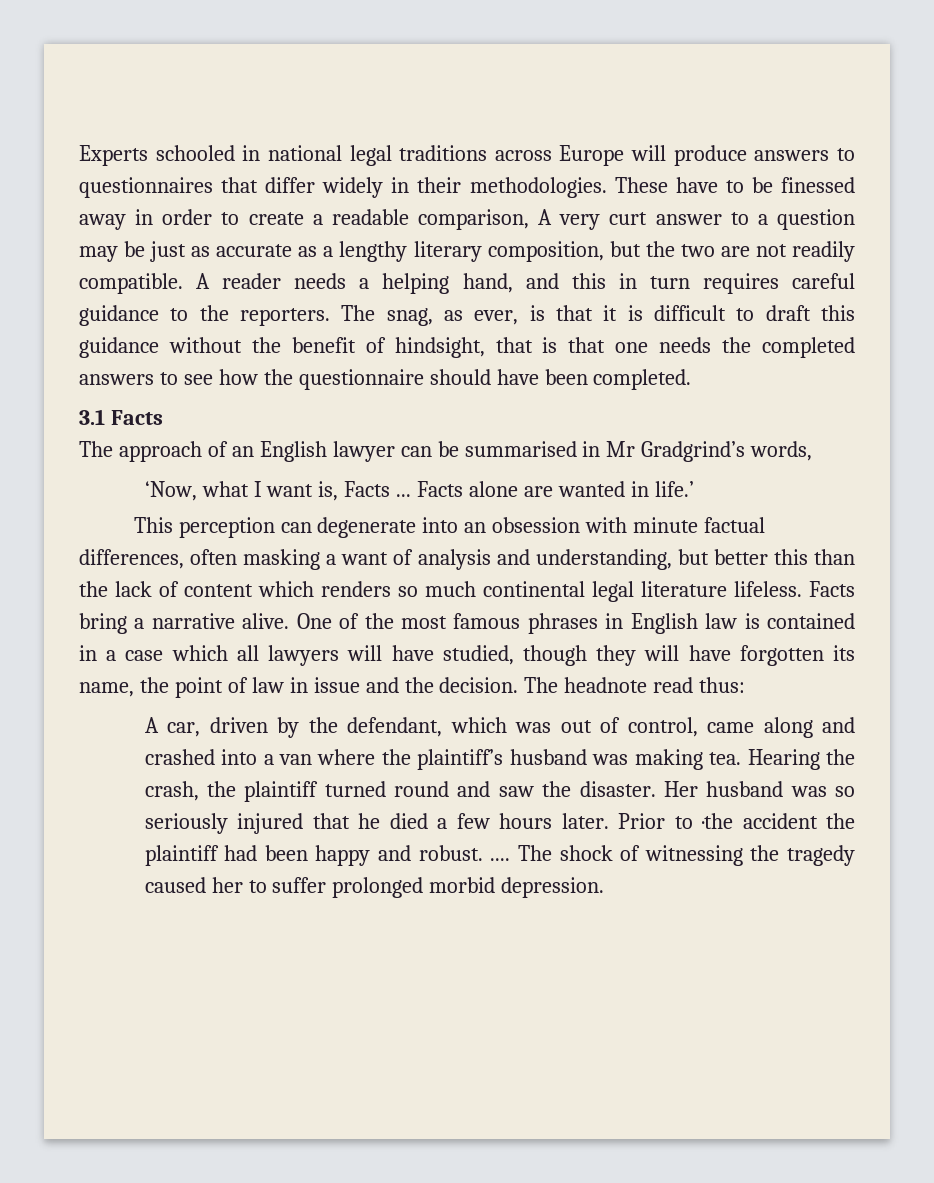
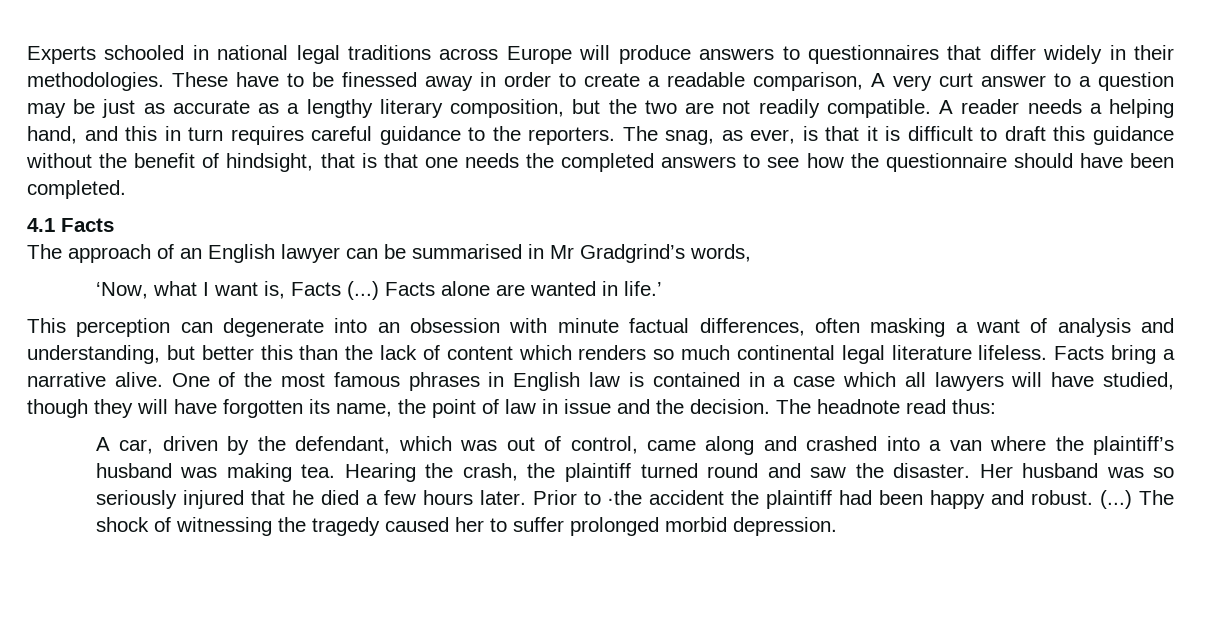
- 3.1 Facts
+ 4.1 Facts
- ‘Now, what I want is, Facts ...
+ ‘Now, what I want is, Facts (...)
- Prior to ·the accident the plaintiff had been happy and robust. ....
+ Prior to ·the accident the plaintiff had been happy and robust. (...)

